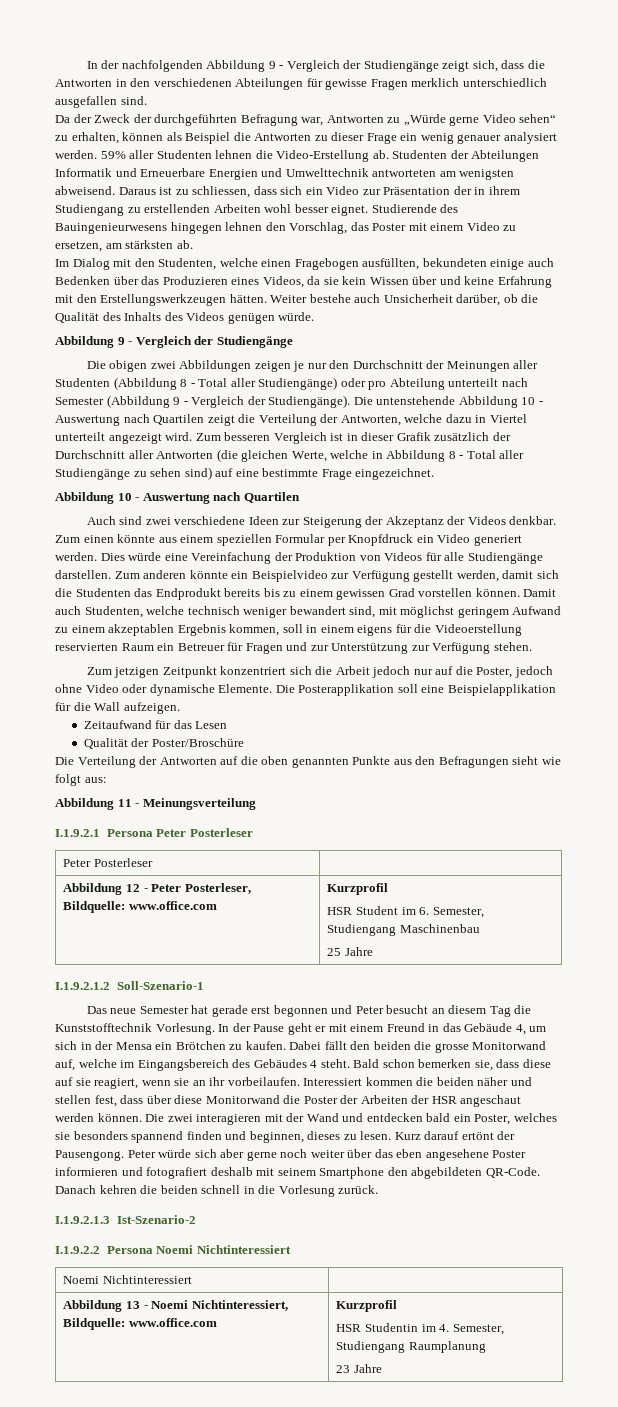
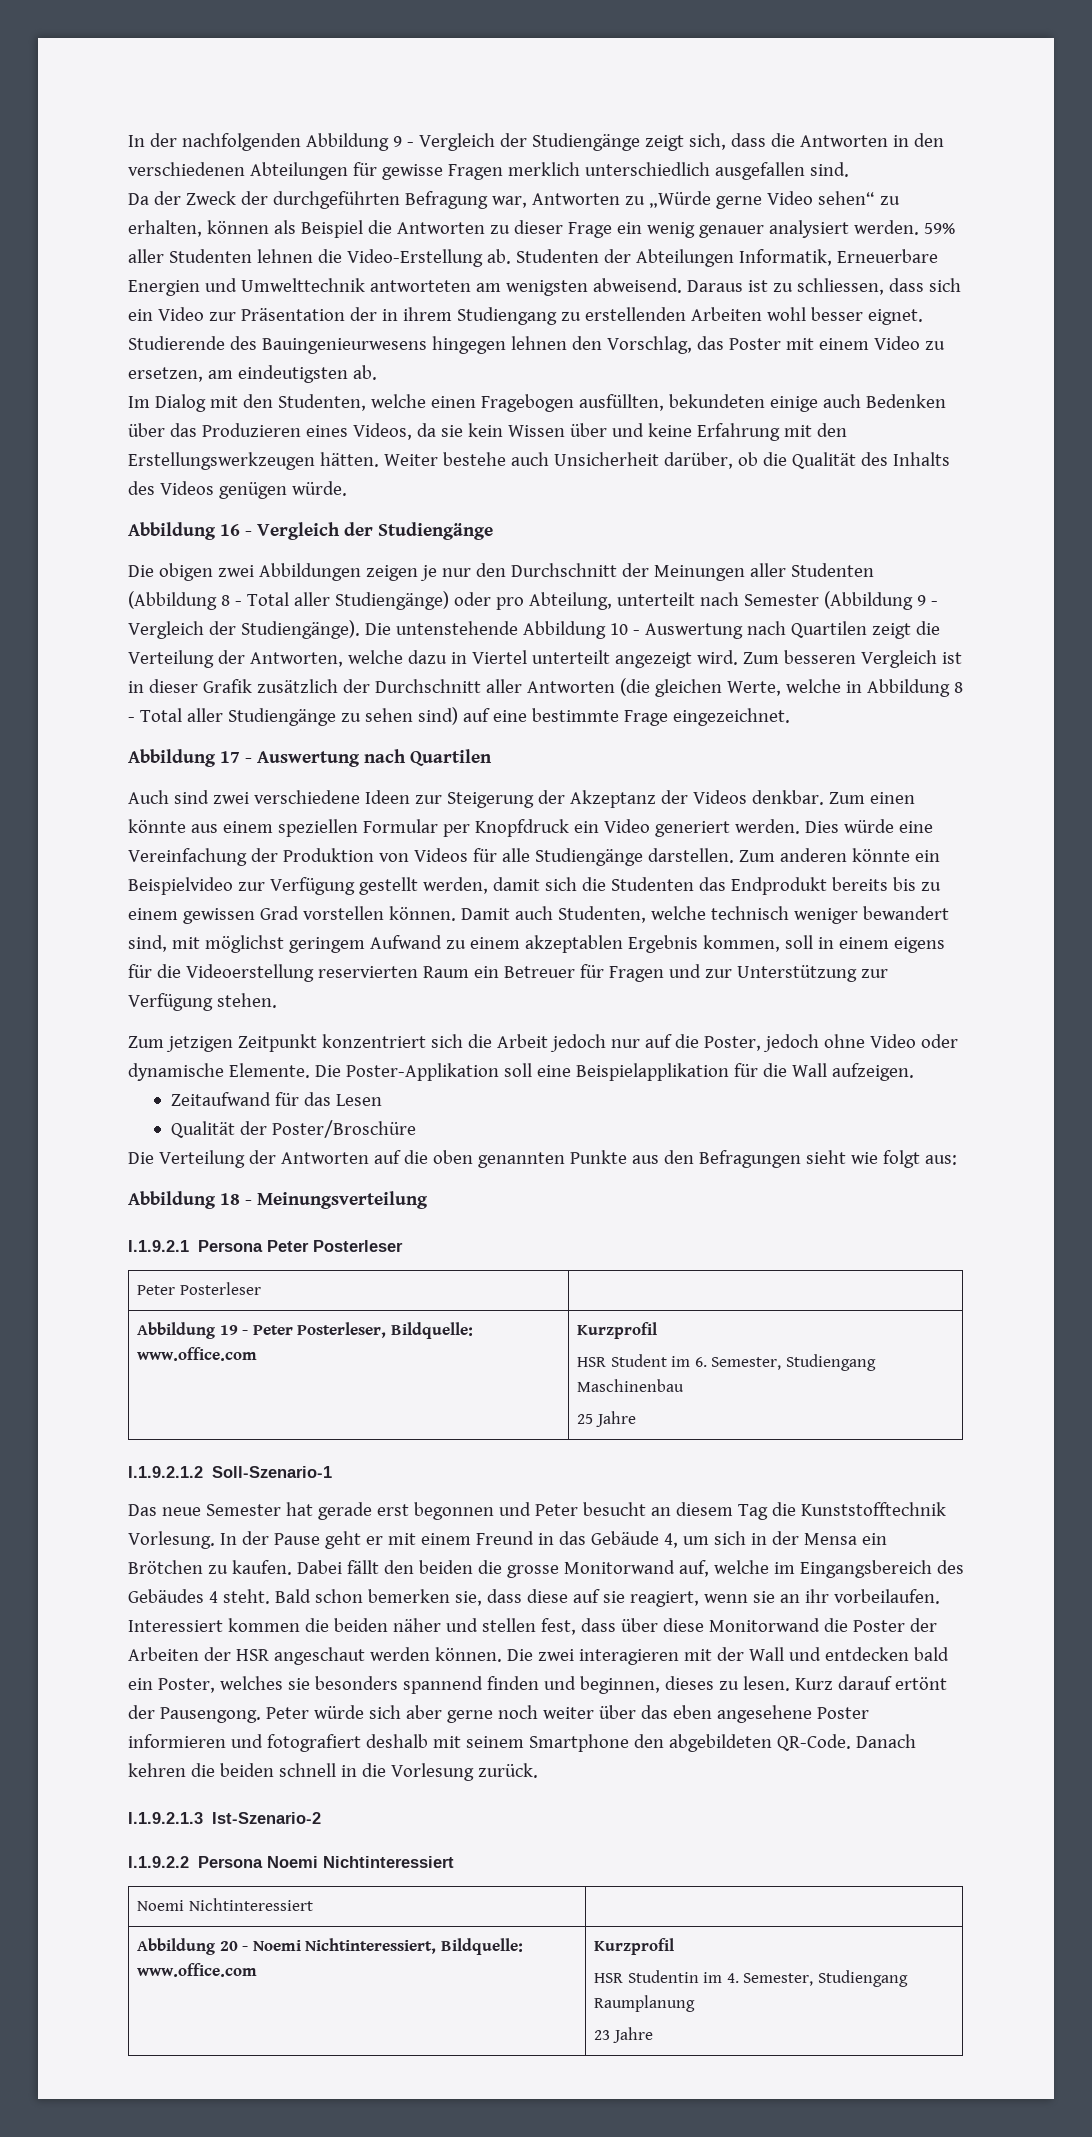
- Studenten der Abteilungen Informatik und Erneuerbare Energien und Umwelttechnik antworteten am wenigsten abweisend.
+ Studenten der Abteilungen Informatik, Erneuerbare Energien und Umwelttechnik antworteten am wenigsten abweisend.
- Studierende des Bauingenieurwesens hingegen lehnen den Vorschlag, das Poster mit einem Video zu ersetzen, am stärksten ab.
+ Studierende des Bauingenieurwesens hingegen lehnen den Vorschlag, das Poster mit einem Video zu ersetzen, am eindeutigsten ab.
  Weiter bestehe auch Unsicherheit darüber, ob die Qualität des Inhalts des Videos genügen würde.
- Abbildung 9 - Vergleich der Studiengänge
+ Abbildung 16 - Vergleich der Studiengänge
- Die obigen zwei Abbildungen zeigen je nur den Durchschnitt der Meinungen aller Studenten (Abbildung 8 - Total aller Studiengänge) oder pro Abteilung unterteilt nach Semester (Abbildung 9 - Vergleich der Studiengänge).
+ Die obigen zwei Abbildungen zeigen je nur den Durchschnitt der Meinungen aller Studenten (Abbildung 8 - Total aller Studiengänge) oder pro Abteilung, unterteilt nach Semester (Abbildung 9 - Vergleich der Studiengänge).
  Zum besseren Vergleich ist in dieser Grafik zusätzlich der Durchschnitt aller Antworten (die gleichen Werte, welche in Abbildung 8 - Total aller Studiengänge zu sehen sind) auf eine bestimmte Frage eingezeichnet.
- Abbildung 10 - Auswertung nach Quartilen
+ Abbildung 17 - Auswertung nach Quartilen
- Die Posterapplikation soll eine Beispielapplikation für die Wall aufzeigen.
+ Die Poster-Applikation soll eine Beispielapplikation für die Wall aufzeigen.
- Abbildung 11 - Meinungsverteilung
+ Abbildung 18 - Meinungsverteilung
- Abbildung 12 - Peter Posterleser, Bildquelle: www.office.com | Kurzprofil
+ Abbildung 19 - Peter Posterleser, Bildquelle: www.office.com | Kurzprofil
- Die zwei interagieren mit der Wand und entdecken bald ein Poster, welches sie besonders spannend finden und beginnen, dieses zu lesen.
+ Die zwei interagieren mit der Wall und entdecken bald ein Poster, welches sie besonders spannend finden und beginnen, dieses zu lesen.
- Abbildung 13 - Noemi Nichtinteressiert, Bildquelle: www.office.com | Kurzprofil
+ Abbildung 20 - Noemi Nichtinteressiert, Bildquelle: www.office.com | Kurzprofil

